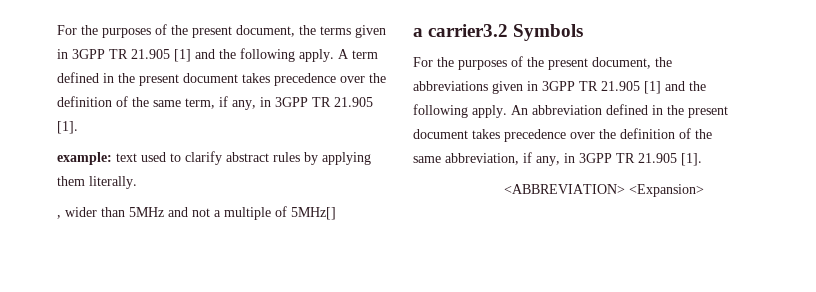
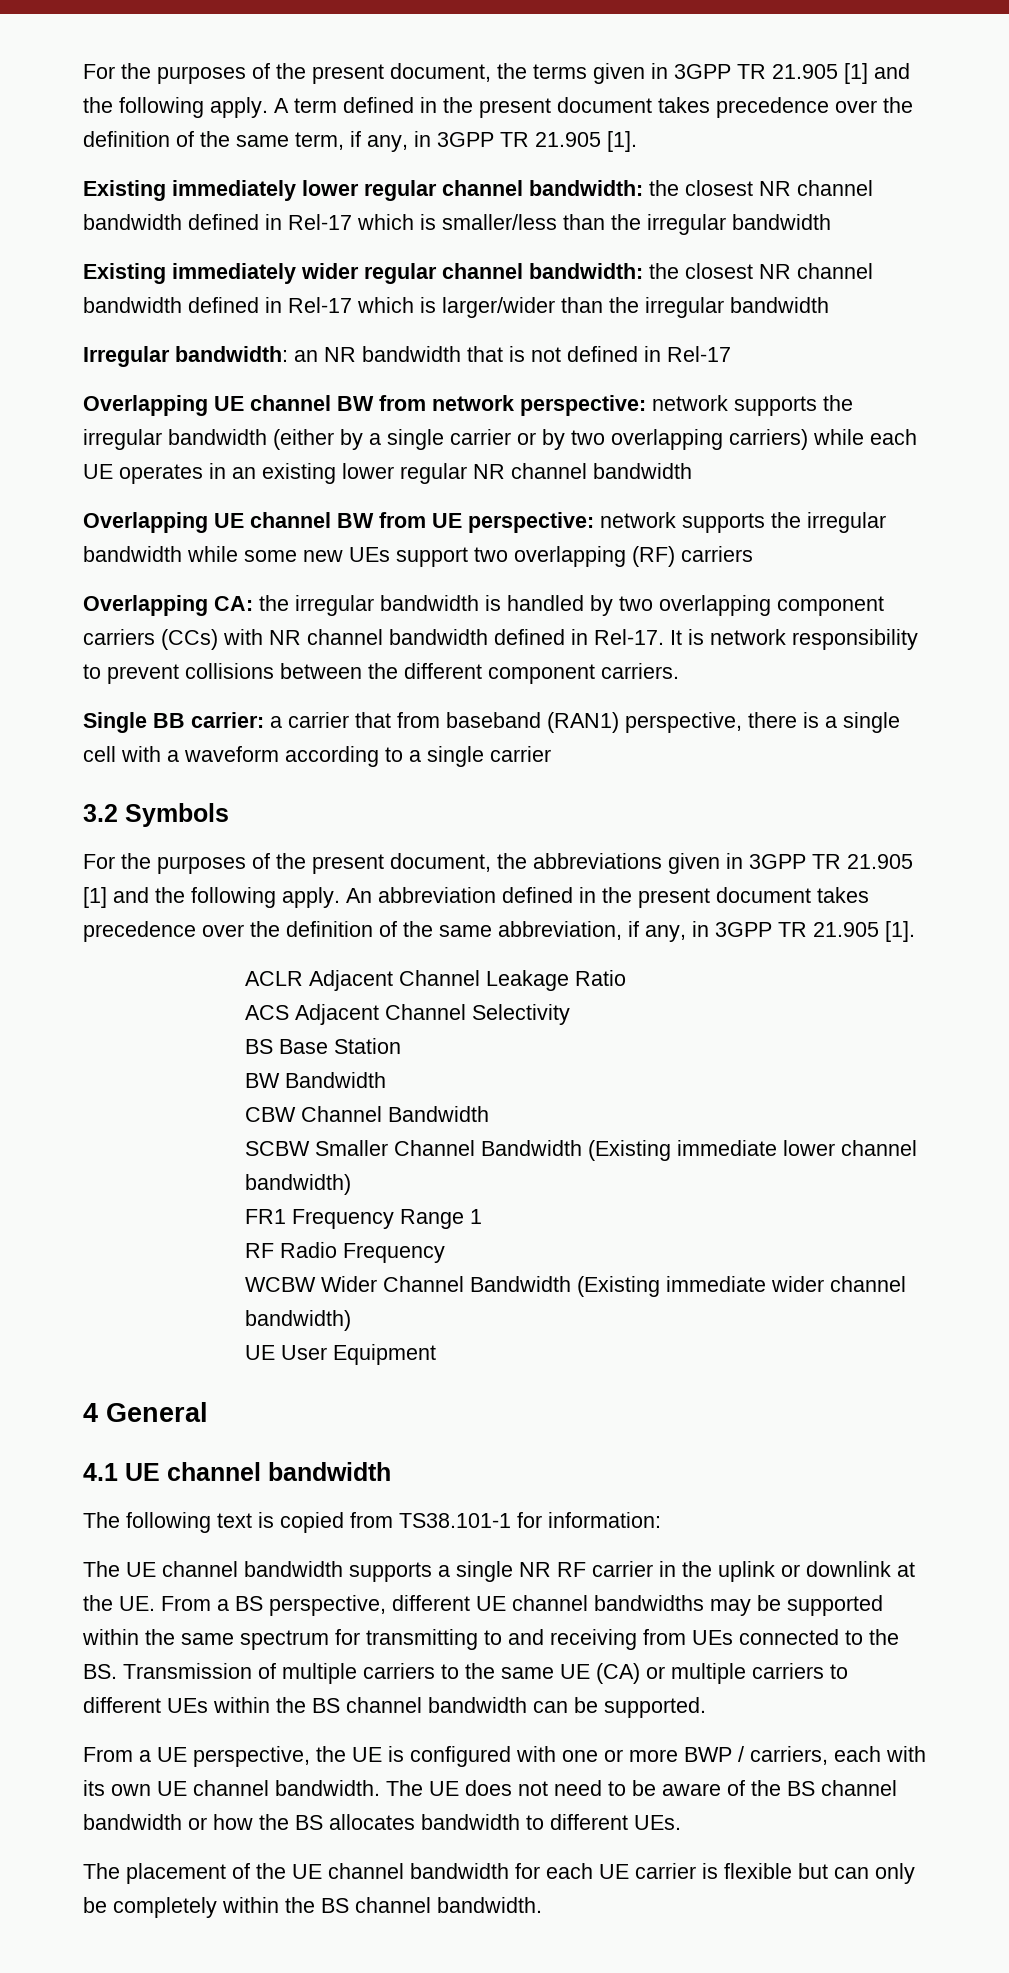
- example: text used to clarify abstract rules by applying them literally.
- , wider than 5MHz and not a multiple of 5MHz[]
- a carrier3.2 Symbols
+ Existing immediately lower regular channel bandwidth: the closest NR channel bandwidth defined in Rel-17 which is smaller/less than the irregular bandwidth
+ Existing immediately wider regular channel bandwidth: the closest NR channel bandwidth defined in Rel-17 which is larger/wider than the irregular bandwidth
+ Irregular bandwidth: an NR bandwidth that is not defined in Rel-17
+ Overlapping UE channel BW from network perspective: network supports the irregular bandwidth (either by a single carrier or by two overlapping carriers) while each UE operates in an existing lower regular NR channel bandwidth
+ Overlapping UE channel BW from UE perspective: network supports the irregular bandwidth while some new UEs support two overlapping (RF) carriers
+ Overlapping CA: the irregular bandwidth is handled by two overlapping component carriers (CCs) with NR channel bandwidth defined in Rel-17. It is network responsibility to prevent collisions between the different component carriers.
+ Single BB carrier: a carrier that from baseband (RAN1) perspective, there is a single cell with a waveform according to a single carrier
+ 3.2 Symbols
- <ABBREVIATION> <Expansion>
+ ACLR Adjacent Channel Leakage Ratio
+ ACS Adjacent Channel Selectivity
+ BS Base Station
+ BW Bandwidth
+ CBW Channel Bandwidth
+ SCBW Smaller Channel Bandwidth (Existing immediate lower channel bandwidth)
+ FR1 Frequency Range 1
+ RF Radio Frequency
+ WCBW Wider Channel Bandwidth (Existing immediate wider channel bandwidth)
+ UE User Equipment
+ 4 General
+ 4.1 UE channel bandwidth
+ The following text is copied from TS38.101-1 for information:
+ The UE channel bandwidth supports a single NR RF carrier in the uplink or downlink at the UE. From a BS perspective, different UE channel bandwidths may be supported within the same spectrum for transmitting to and receiving from UEs connected to the BS. Transmission of multiple carriers to the same UE (CA) or multiple carriers to different UEs within the BS channel bandwidth can be supported.
+ From a UE perspective, the UE is configured with one or more BWP / carriers, each with its own UE channel bandwidth. The UE does not need to be aware of the BS channel bandwidth or how the BS allocates bandwidth to different UEs.
+ The placement of the UE channel bandwidth for each UE carrier is flexible but can only be completely within the BS channel bandwidth.

